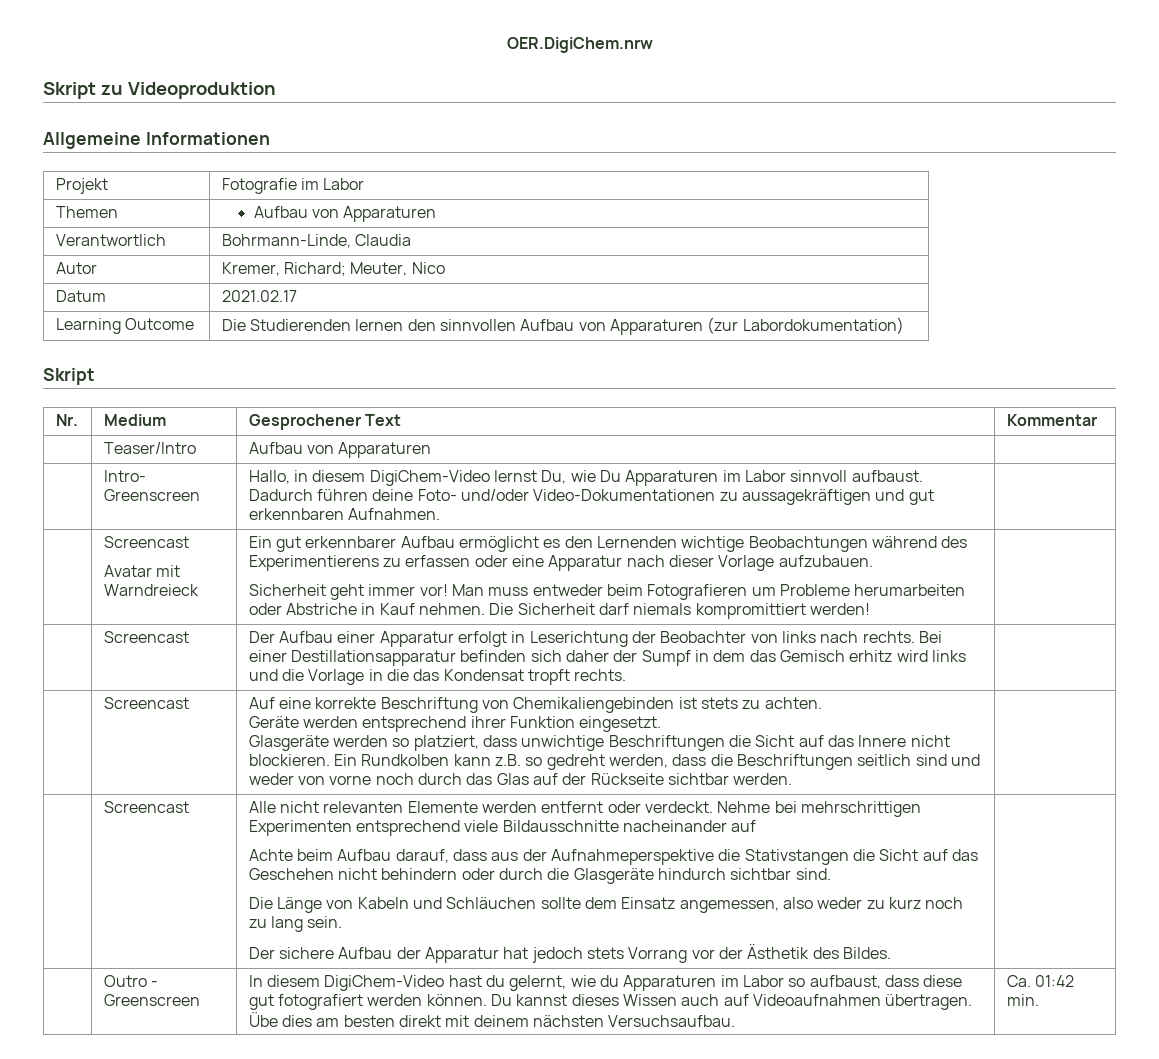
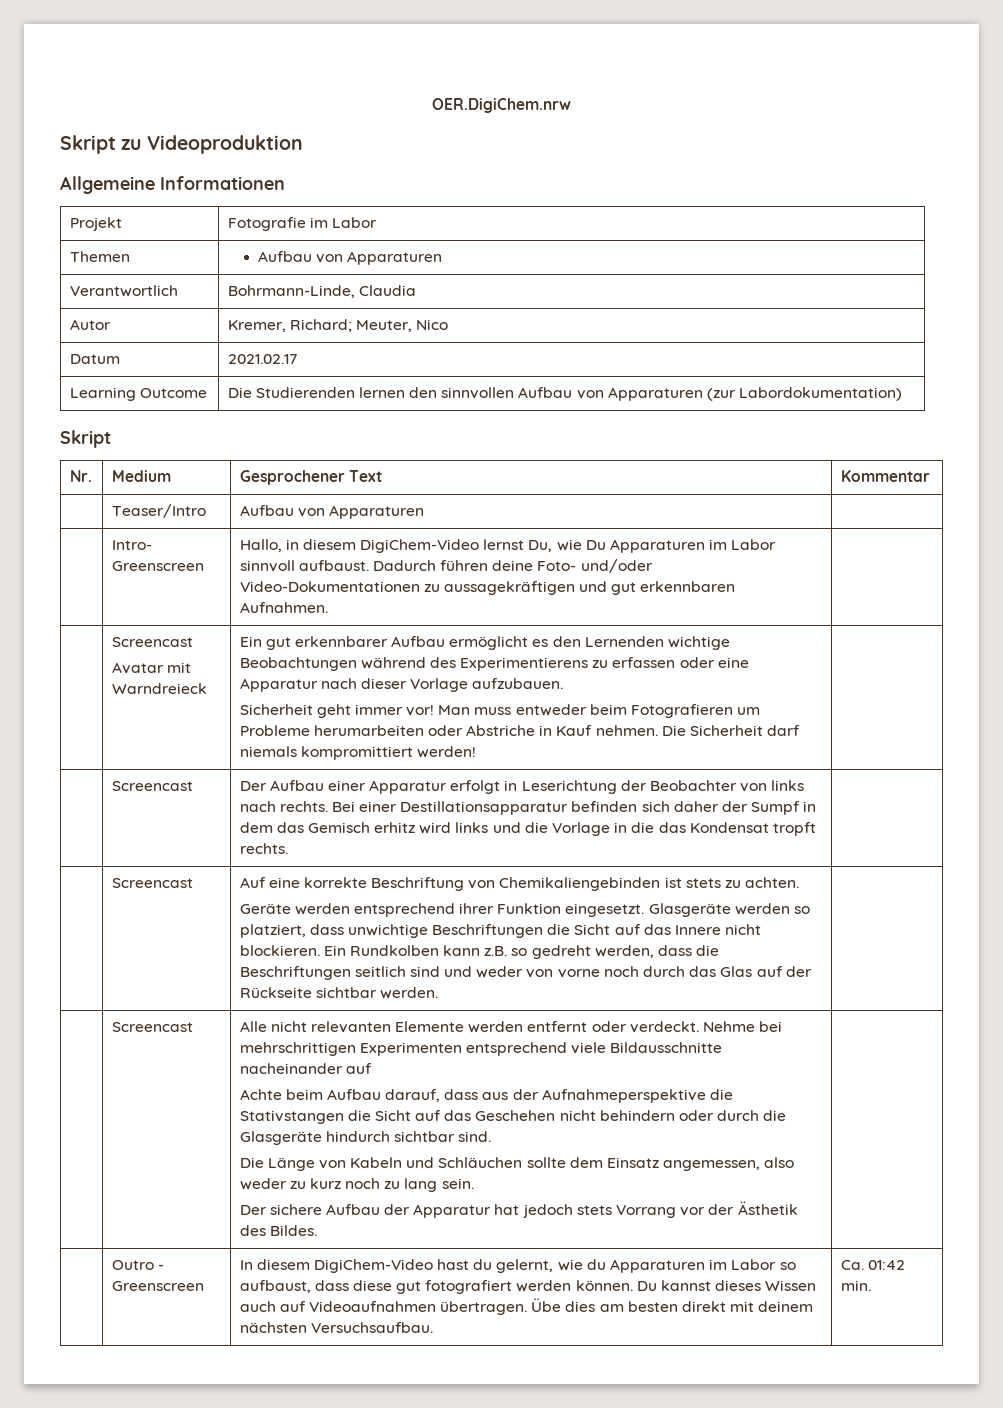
- Geräte werden entsprechend ihrer Funktion eingesetzt.
- Glasgeräte werden so platziert, dass unwichtige Beschriftungen die Sicht auf das Innere nicht blockieren.
+ Geräte werden entsprechend ihrer Funktion eingesetzt. Glasgeräte werden so platziert, dass unwichtige Beschriftungen die Sicht auf das Innere nicht blockieren.

